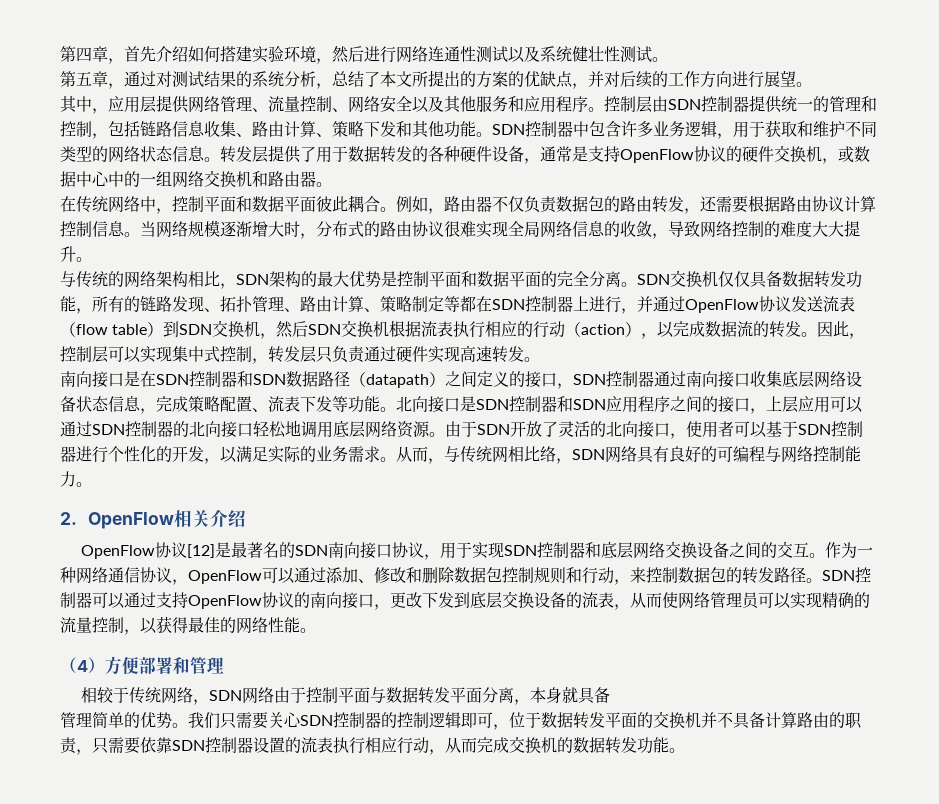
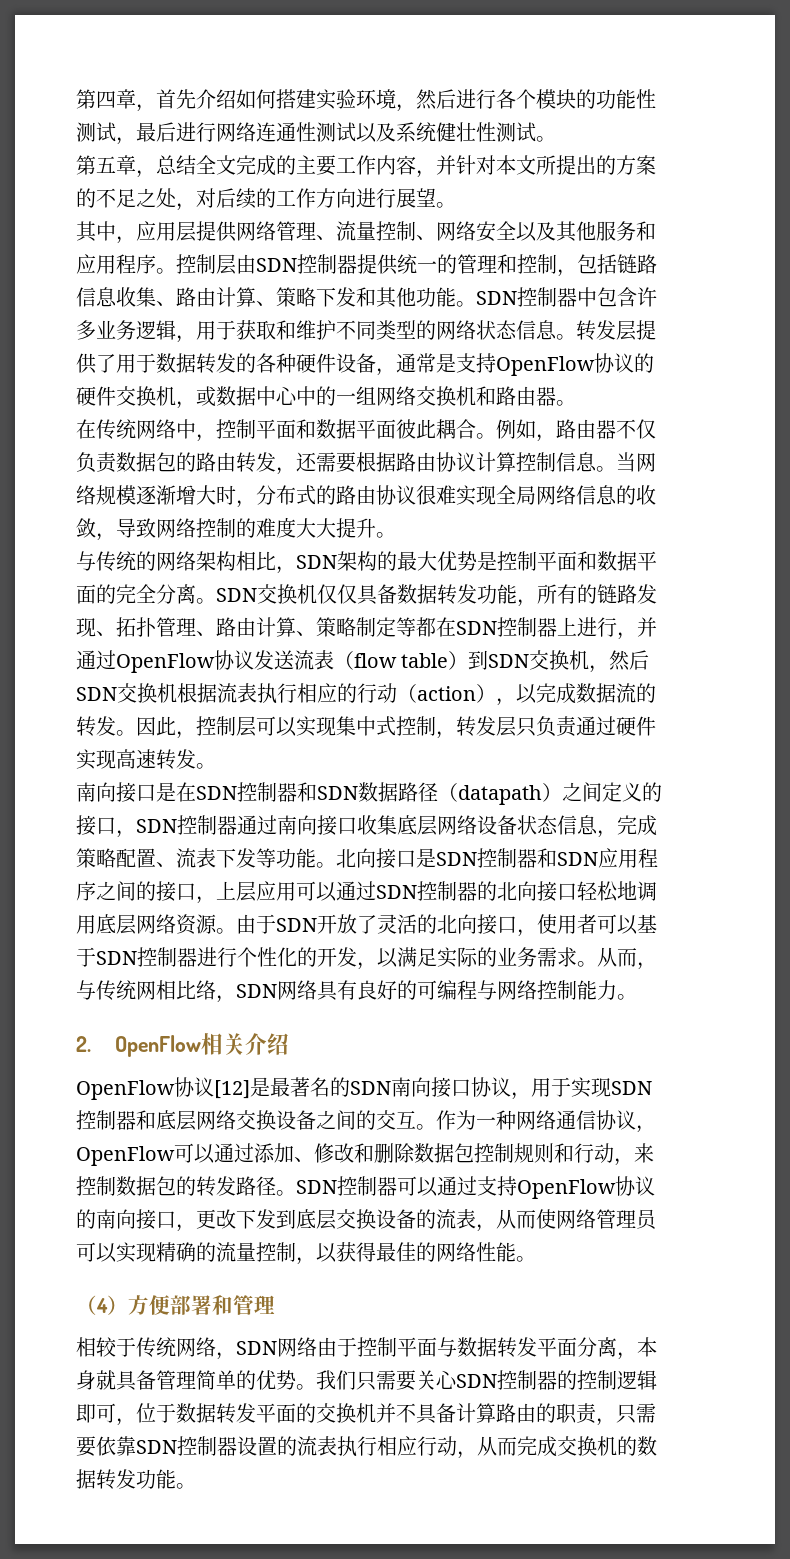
- 第四章，首先介绍如何搭建实验环境，然后进行网络连通性测试以及系统健壮性测试。
+ 第四章，首先介绍如何搭建实验环境，然后进行各个模块的功能性测试，最后进行网络连通性测试以及系统健壮性测试。
- 第五章，通过对测试结果的系统分析，总结了本文所提出的方案的优缺点，并对后续的工作方向进行展望。
+ 第五章，总结全文完成的主要工作内容，并针对本文所提出的方案的不足之处，对后续的工作方向进行展望。
- 相较于传统网络，SDN网络由于控制平面与数据转发平面分离，本身就具备
- 管理简单的优势。
+ 相较于传统网络，SDN网络由于控制平面与数据转发平面分离，本身就具备管理简单的优势。

